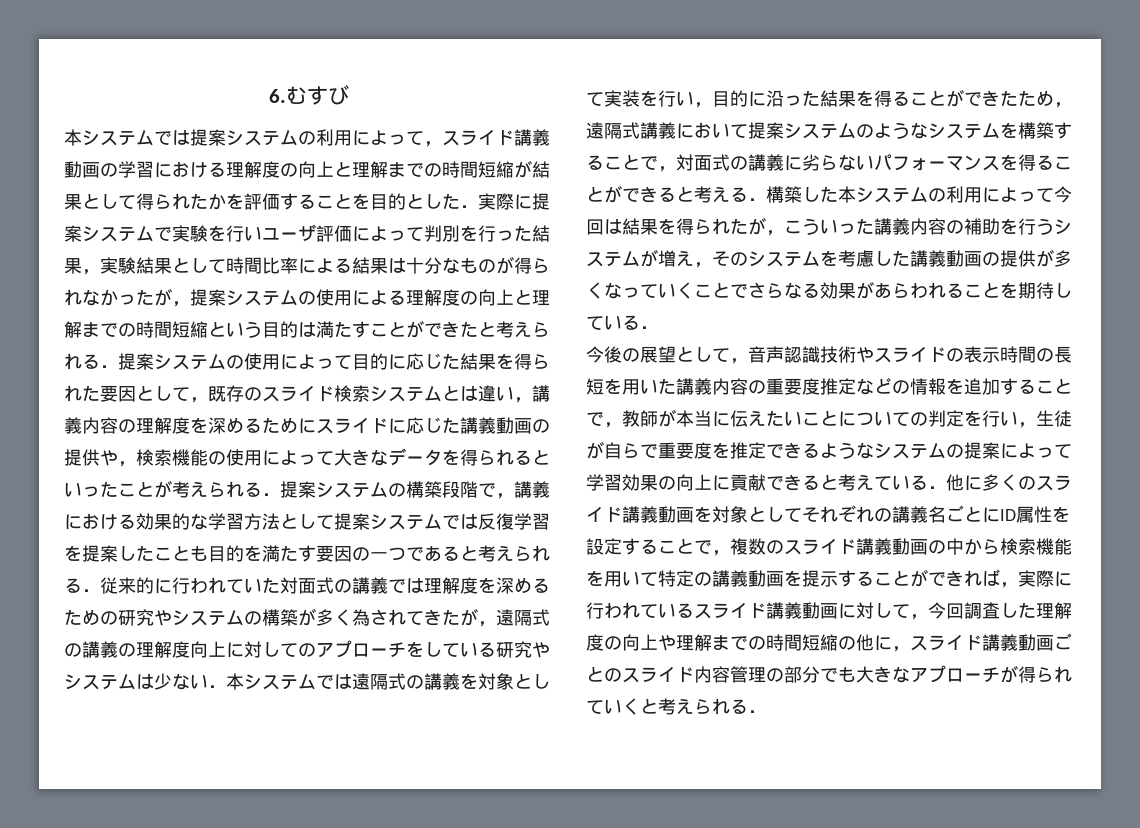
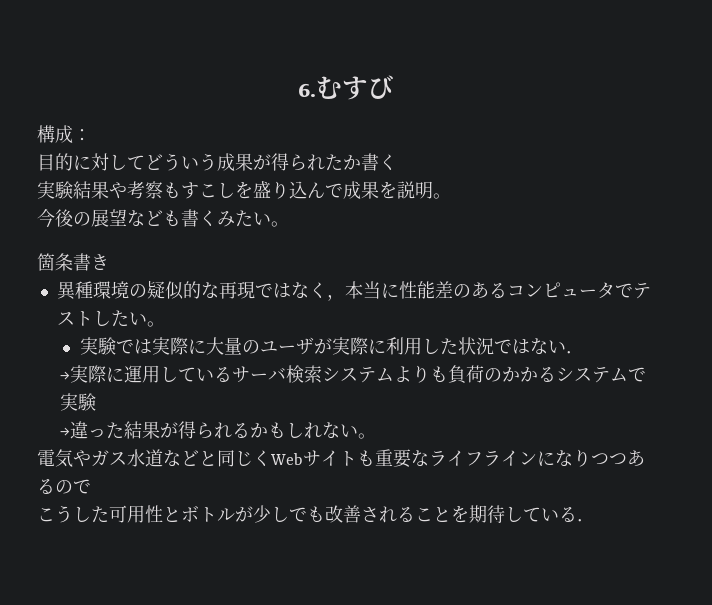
- 本システムでは提案システムの利用によって，スライド講義動画の学習における理解度の向上と理解までの時間短縮が結果として得られたかを評価することを目的とした．実際に提案システムで実験を行いユーザ評価によって判別を行った結果，実験結果として時間比率による結果は十分なものが得られなかったが，提案システムの使用による理解度の向上と理解までの時間短縮という目的は満たすことができたと考えられる．提案システムの使用によって目的に応じた結果を得られた要因として，既存のスライド検索システムとは違い，講義内容の理解度を深めるためにスライドに応じた講義動画の提供や，検索機能の使用によって大きなデータを得られるといったことが考えられる．提案システムの構築段階で，講義における効果的な学習方法として提案システムでは反復学習を提案したことも目的を満たす要因の一つであると考えられる．従来的に行われていた対面式の講義では理解度を深めるための研究やシステムの構築が多く為されてきたが，遠隔式の講義の理解度向上に対してのアプローチをしている研究やシステムは少ない．本システムでは遠隔式の講義を対象として実装を行い，目的に沿った結果を得ることができたため，遠隔式講義において提案システムのようなシステムを構築することで，対面式の講義に劣らないパフォーマンスを得ることができると考える．構築した本システムの利用によって今回は結果を得られたが，こういった講義内容の補助を行うシステムが増え，そのシステムを考慮した講義動画の提供が多くなっていくことでさらなる効果があらわれることを期待している．
+ 構成：
+ 目的に対してどういう成果が得られたか書く
+ 実験結果や考察もすこしを盛り込んで成果を説明。
+ 今後の展望なども書くみたい。
+ 箇条書き
+ 異種環境の疑似的な再現ではなく，本当に性能差のあるコンピュータでテストしたい。
+ 実験では実際に大量のユーザが実際に利用した状況ではない．
+ →実際に運用しているサーバ検索システムよりも負荷のかかるシステムで実験
+ →違った結果が得られるかもしれない。
+ 電気やガス水道などと同じくWebサイトも重要なライフラインになりつつあるので
+ こうした可用性とボトルが少しでも改善されることを期待している．
- 今後の展望として，音声認識技術やスライドの表示時間の長短を用いた講義内容の重要度推定などの情報を追加することで，教師が本当に伝えたいことについての判定を行い，生徒が自らで重要度を推定できるようなシステムの提案によって学習効果の向上に貢献できると考えている．他に多くのスライド講義動画を対象としてそれぞれの講義名ごとにID属性を設定することで，複数のスライド講義動画の中から検索機能を用いて特定の講義動画を提示することができれば，実際に行われているスライド講義動画に対して，今回調査した理解度の向上や理解までの時間短縮の他に，スライド講義動画ごとのスライド内容管理の部分でも大きなアプローチが得られていくと考えられる．

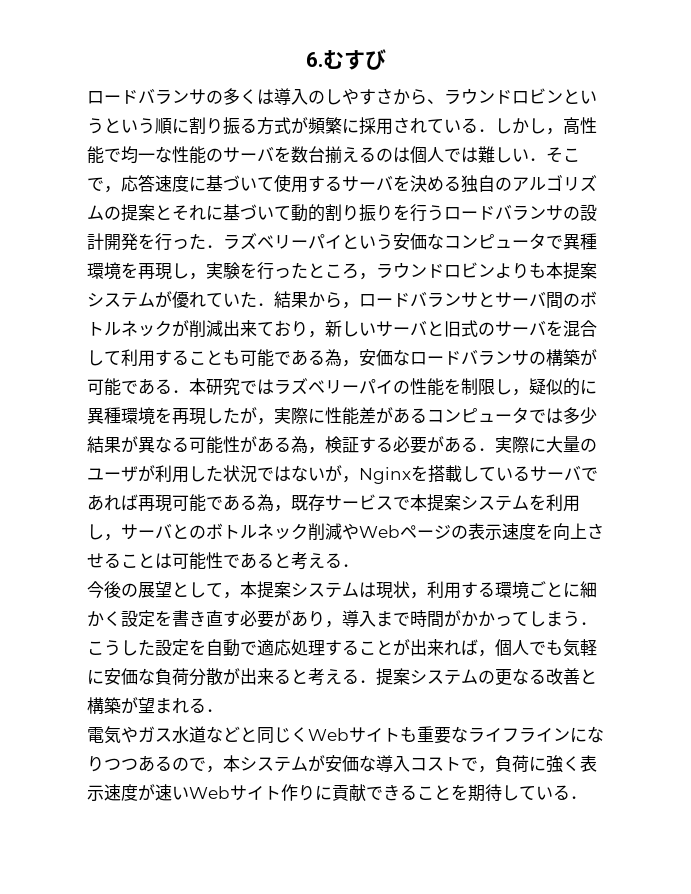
- 構成：
- 目的に対してどういう成果が得られたか書く
- 実験結果や考察もすこしを盛り込んで成果を説明。
- 今後の展望なども書くみたい。
- 箇条書き
- 異種環境の疑似的な再現ではなく，本当に性能差のあるコンピュータでテストしたい。
- 実験では実際に大量のユーザが実際に利用した状況ではない．
- →実際に運用しているサーバ検索システムよりも負荷のかかるシステムで実験
- →違った結果が得られるかもしれない。
+ ロードバランサの多くは導入のしやすさから、ラウンドロビンというという順に割り振る方式が頻繁に採用されている．しかし，高性能で均一な性能のサーバを数台揃えるのは個人では難しい．そこで，応答速度に基づいて使用するサーバを決める独自のアルゴリズムの提案とそれに基づいて動的割り振りを行うロードバランサの設計開発を行った．ラズベリーパイという安価なコンピュータで異種環境を再現し，実験を行ったところ，ラウンドロビンよりも本提案システムが優れていた．結果から，ロードバランサとサーバ間のボトルネックが削減出来ており，新しいサーバと旧式のサーバを混合して利用することも可能である為，安価なロードバランサの構築が可能である．本研究ではラズベリーパイの性能を制限し，疑似的に異種環境を再現したが，実際に性能差があるコンピュータでは多少結果が異なる可能性がある為，検証する必要がある．実際に大量のユーザが利用した状況ではないが，Nginxを搭載しているサーバであれば再現可能である為，既存サービスで本提案システムを利用し，サーバとのボトルネック削減やWebページの表示速度を向上させることは可能性であると考える．
+ 今後の展望として，本提案システムは現状，利用する環境ごとに細かく設定を書き直す必要があり，導入まで時間がかかってしまう．こうした設定を自動で適応処理することが出来れば，個人でも気軽に安価な負荷分散が出来ると考える．提案システムの更なる改善と構築が望まれる．
- 電気やガス水道などと同じくWebサイトも重要なライフラインになりつつあるので
- こうした可用性とボトルが少しでも改善されることを期待している．
+ 電気やガス水道などと同じくWebサイトも重要なライフラインになりつつあるので，本システムが安価な導入コストで，負荷に強く表示速度が速いWebサイト作りに貢献できることを期待している．

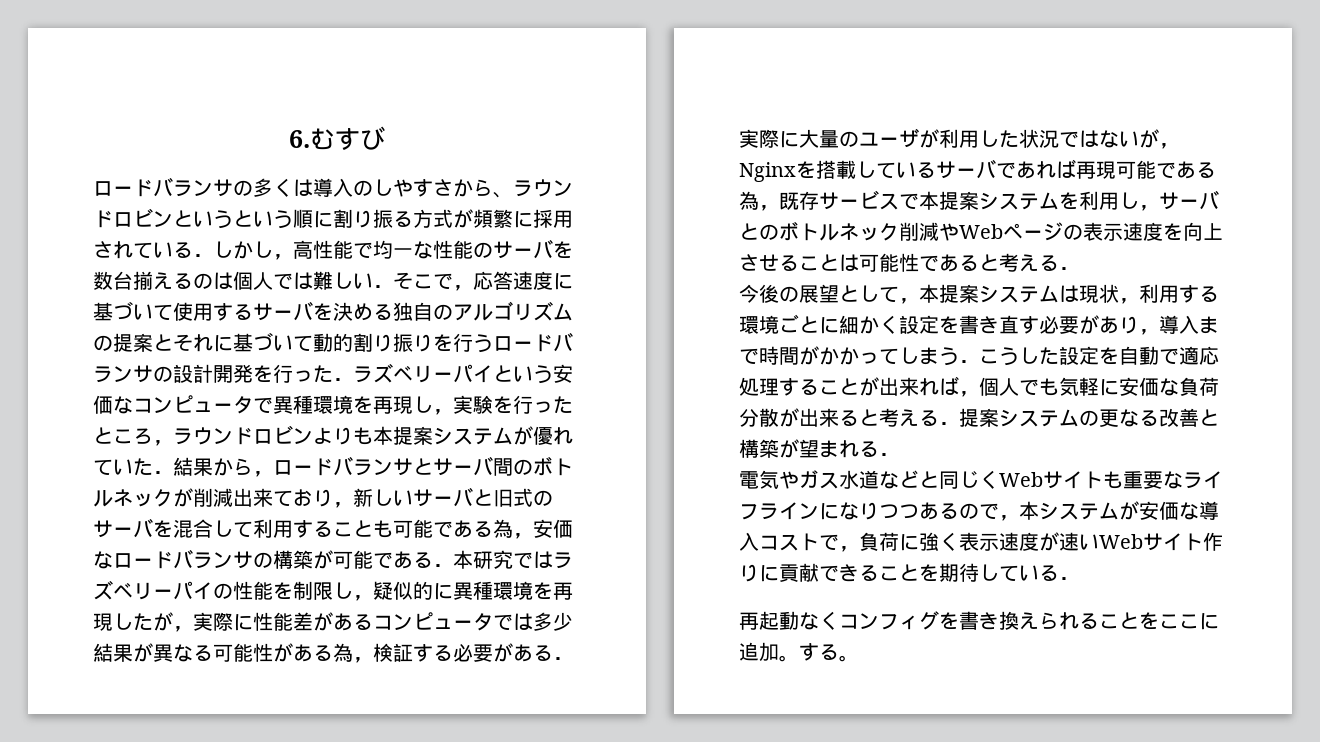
+ 再起動なくコンフィグを書き換えられることをここに追加。する。

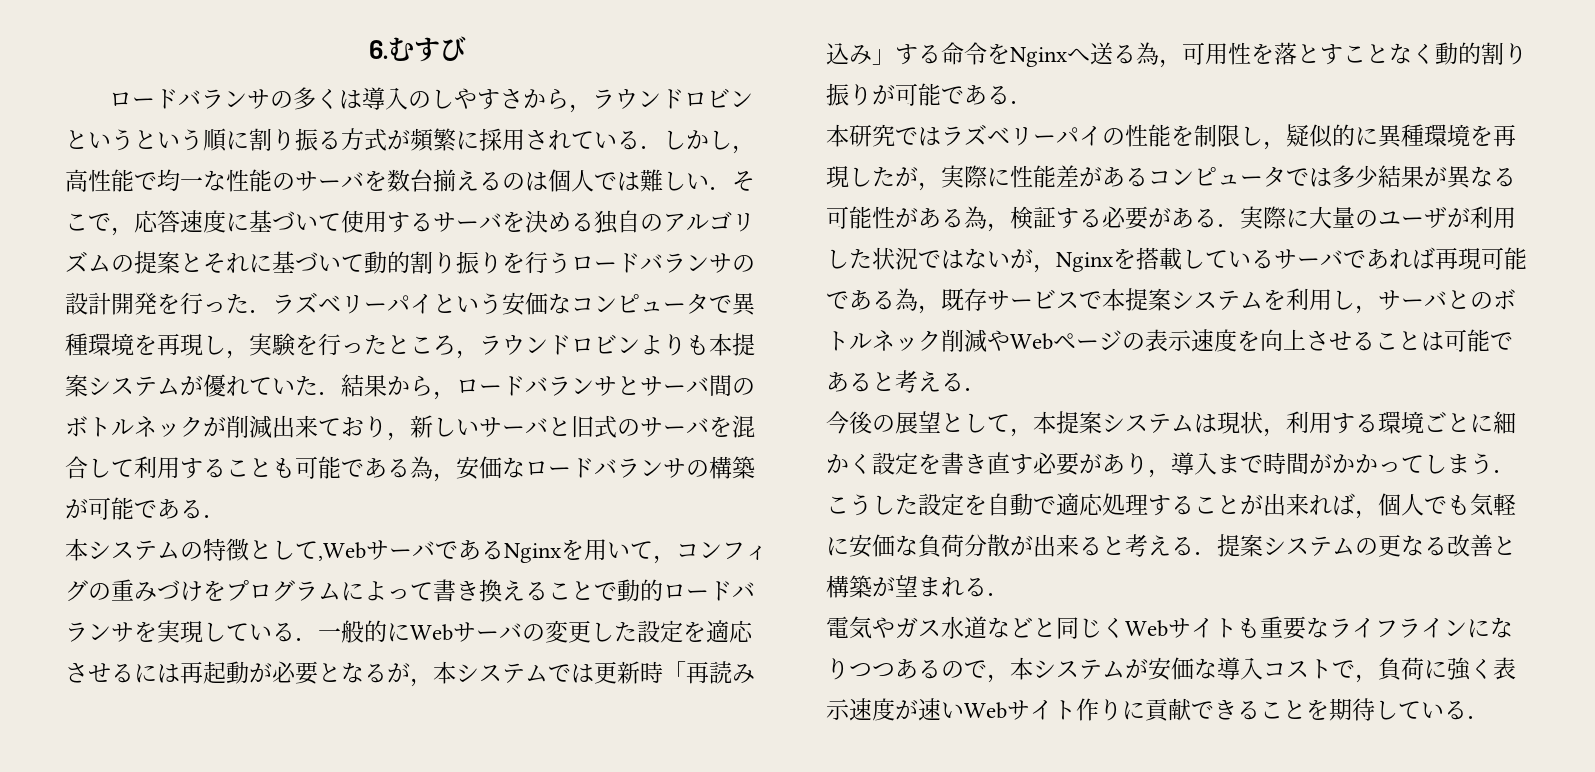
- ロードバランサの多くは導入のしやすさから、ラウンドロビンというという順に割り振る方式が頻繁に採用されている．しかし，高性能で均一な性能のサーバを数台揃えるのは個人では難しい．そこで，応答速度に基づいて使用するサーバを決める独自のアルゴリズムの提案とそれに基づいて動的割り振りを行うロードバランサの設計開発を行った．ラズベリーパイという安価なコンピュータで異種環境を再現し，実験を行ったところ，ラウンドロビンよりも本提案システムが優れていた．結果から，ロードバランサとサーバ間のボトルネックが削減出来ており，新しいサーバと旧式のサーバを混合して利用することも可能である為，安価なロードバランサの構築が可能である．本研究ではラズベリーパイの性能を制限し，疑似的に異種環境を再現したが，実際に性能差があるコンピュータでは多少結果が異なる可能性がある為，検証する必要がある．実際に大量のユーザが利用した状況ではないが，Nginxを搭載しているサーバであれば再現可能である為，既存サービスで本提案システムを利用し，サーバとのボトルネック削減やWebページの表示速度を向上させることは可能性であると考える．
+ ロードバランサの多くは導入のしやすさから，ラウンドロビンというという順に割り振る方式が頻繁に採用されている．しかし，高性能で均一な性能のサーバを数台揃えるのは個人では難しい．そこで，応答速度に基づいて使用するサーバを決める独自のアルゴリズムの提案とそれに基づいて動的割り振りを行うロードバランサの設計開発を行った．ラズベリーパイという安価なコンピュータで異種環境を再現し，実験を行ったところ，ラウンドロビンよりも本提案システムが優れていた．結果から，ロードバランサとサーバ間のボトルネックが削減出来ており，新しいサーバと旧式のサーバを混合して利用することも可能である為，安価なロードバランサの構築が可能である．
+ 本システムの特徴として,WebサーバであるNginxを用いて，コンフィグの重みづけをプログラムによって書き換えることで動的ロードバランサを実現している．一般的にWebサーバの変更した設定を適応させるには再起動が必要となるが，本システムでは更新時「再読み込み」する命令をNginxへ送る為，可用性を落とすことなく動的割り振りが可能である．
+ 本研究ではラズベリーパイの性能を制限し，疑似的に異種環境を再現したが，実際に性能差があるコンピュータでは多少結果が異なる可能性がある為，検証する必要がある．実際に大量のユーザが利用した状況ではないが，Nginxを搭載しているサーバであれば再現可能である為，既存サービスで本提案システムを利用し，サーバとのボトルネック削減やWebページの表示速度を向上させることは可能であると考える．
- 再起動なくコンフィグを書き換えられることをここに追加。する。

